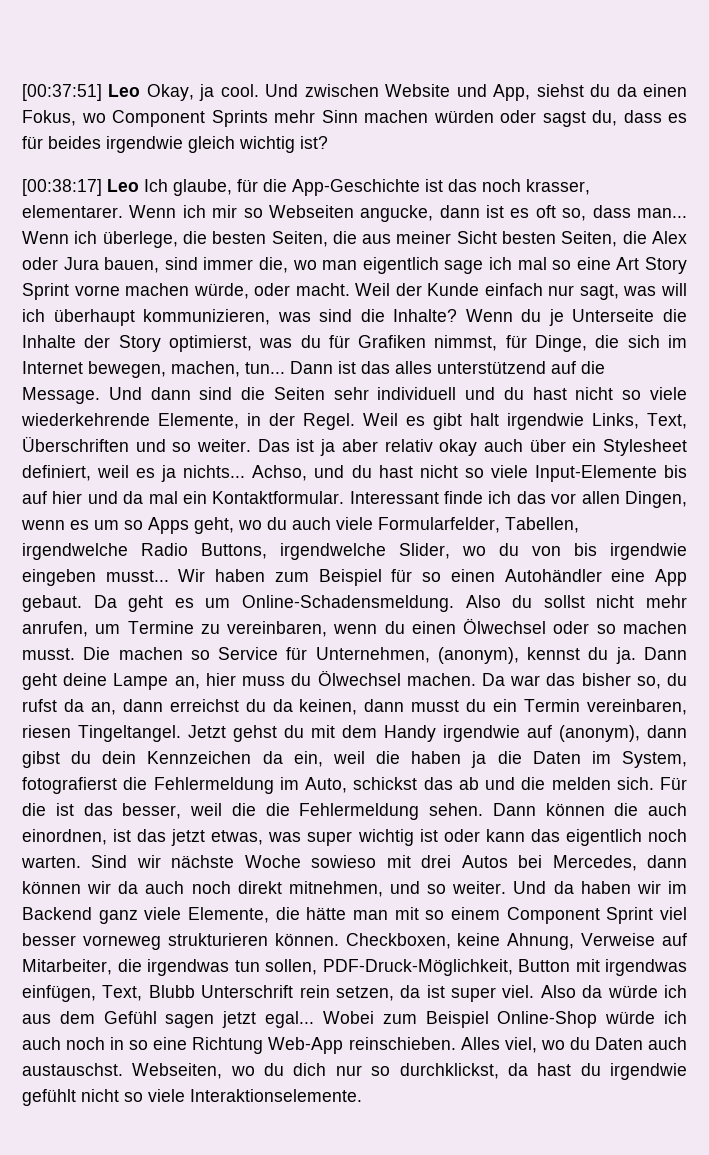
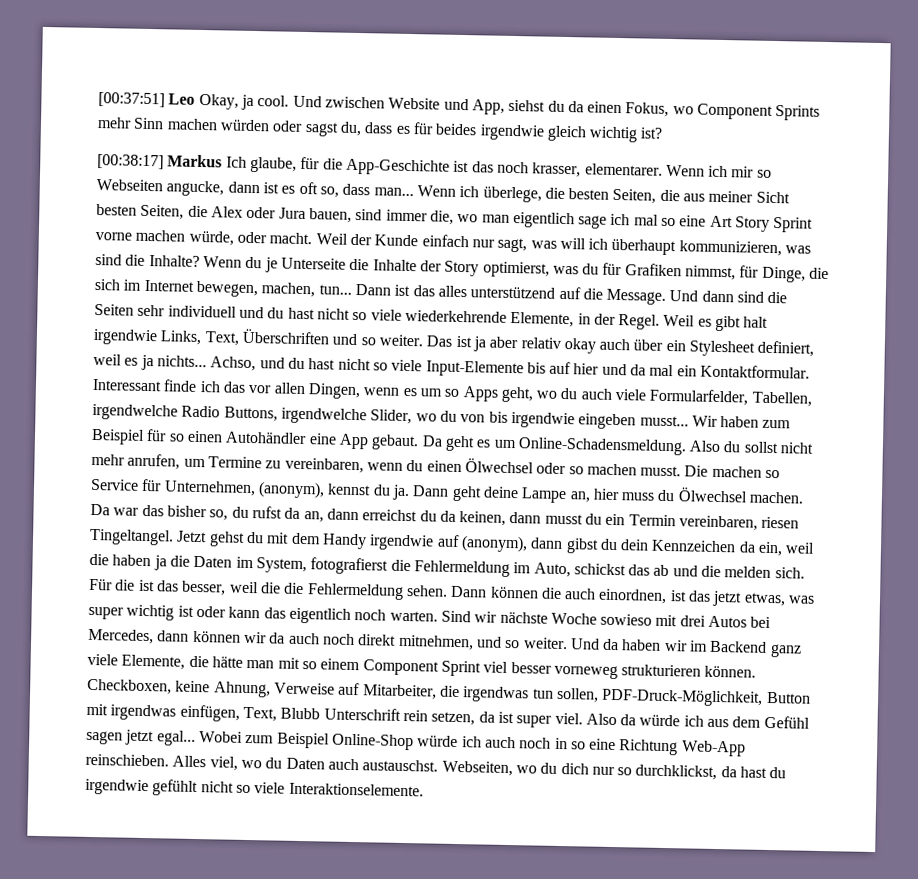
- [00:38:17] Leo Ich glaube, für die App-Geschichte ist das noch krasser, elementarer.
+ [00:38:17] Markus Ich glaube, für die App-Geschichte ist das noch krasser, elementarer.

